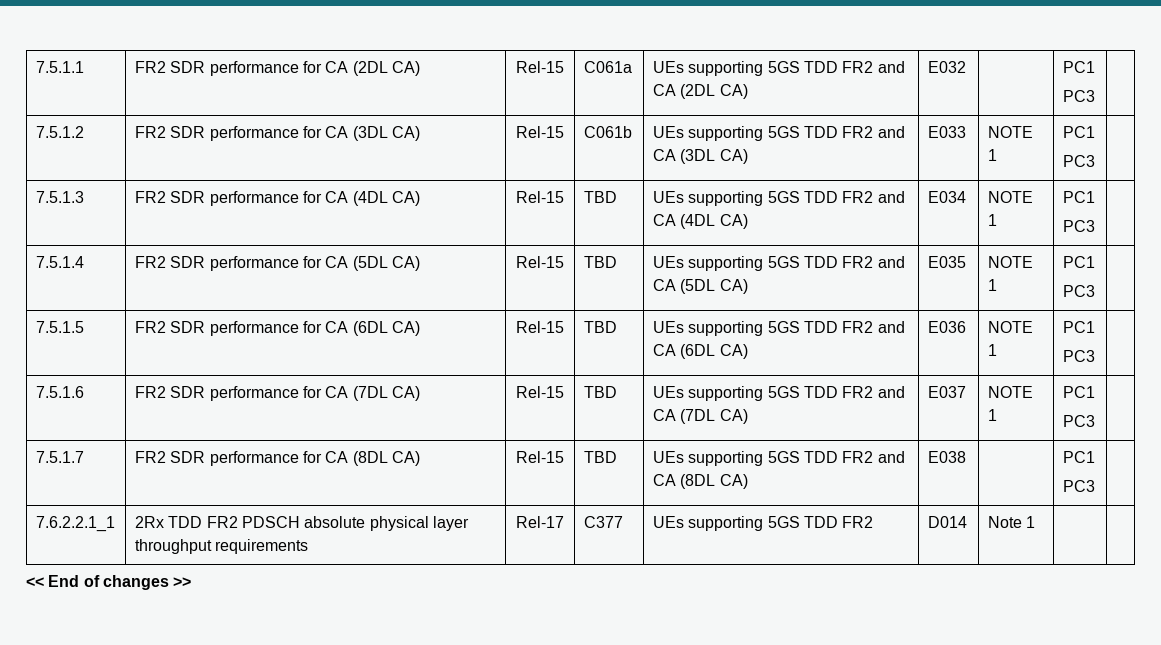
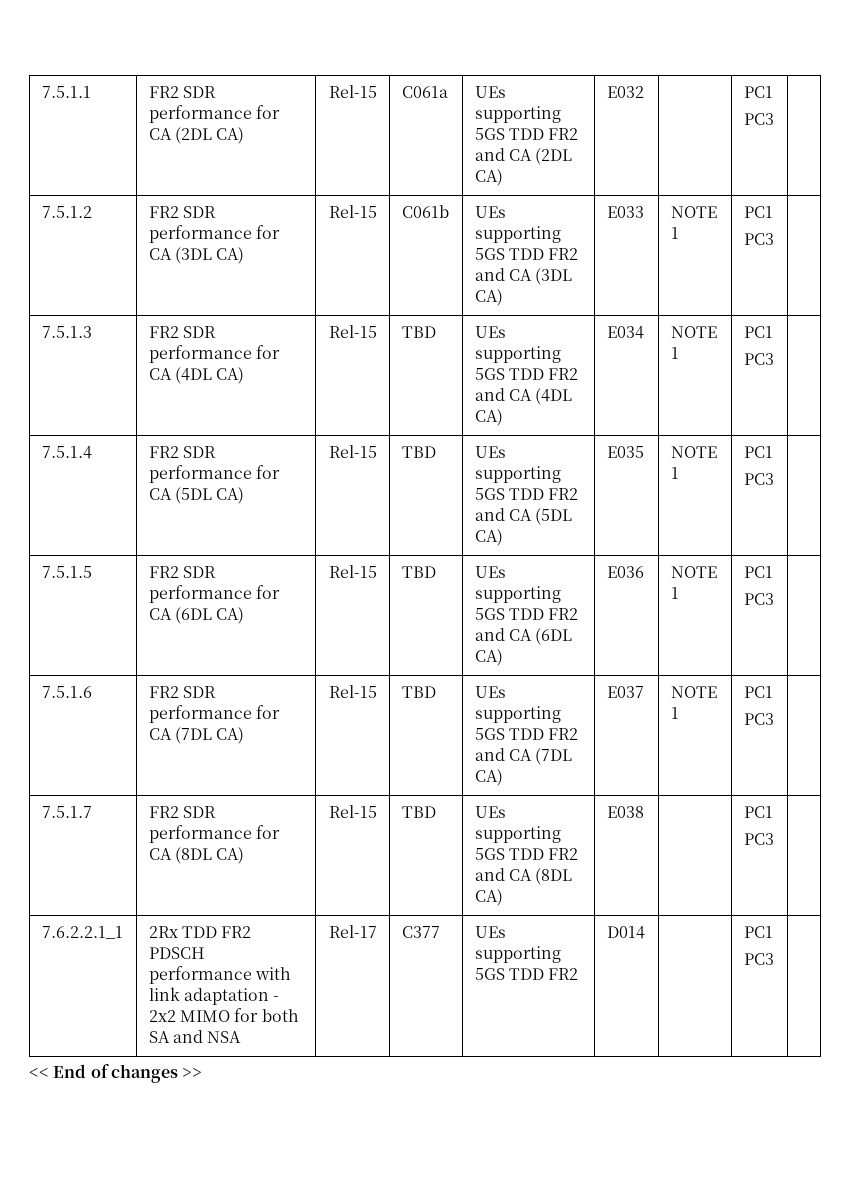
- 7.6.2.2.1_1 | 2Rx TDD FR2 PDSCH absolute physical layer throughput requirements | Rel-17 | C377 | UEs supporting 5GS TDD FR2 | D014 | Note 1 | |
+ 7.6.2.2.1_1 | 2Rx TDD FR2 PDSCH performance with link adaptation - 2x2 MIMO for both SA and NSA | Rel-17 | C377 | UEs supporting 5GS TDD FR2 | D014 | | PC1
+ PC3 |

